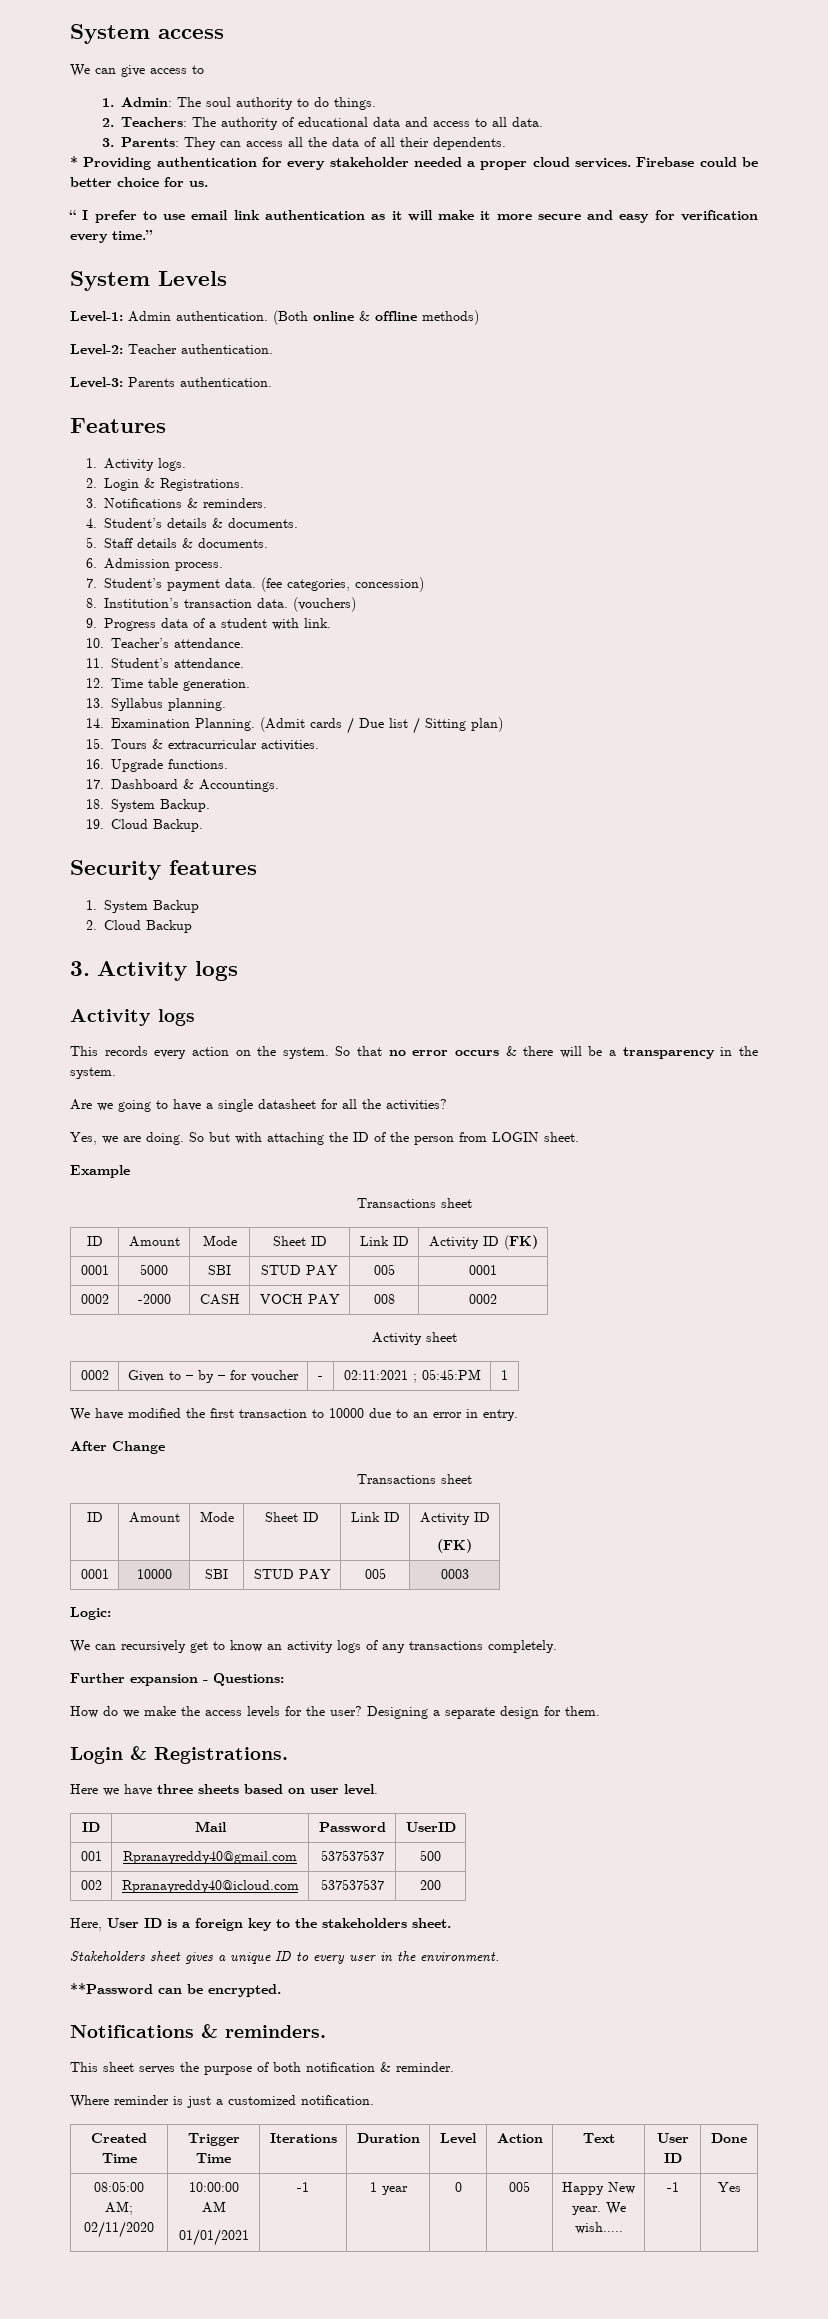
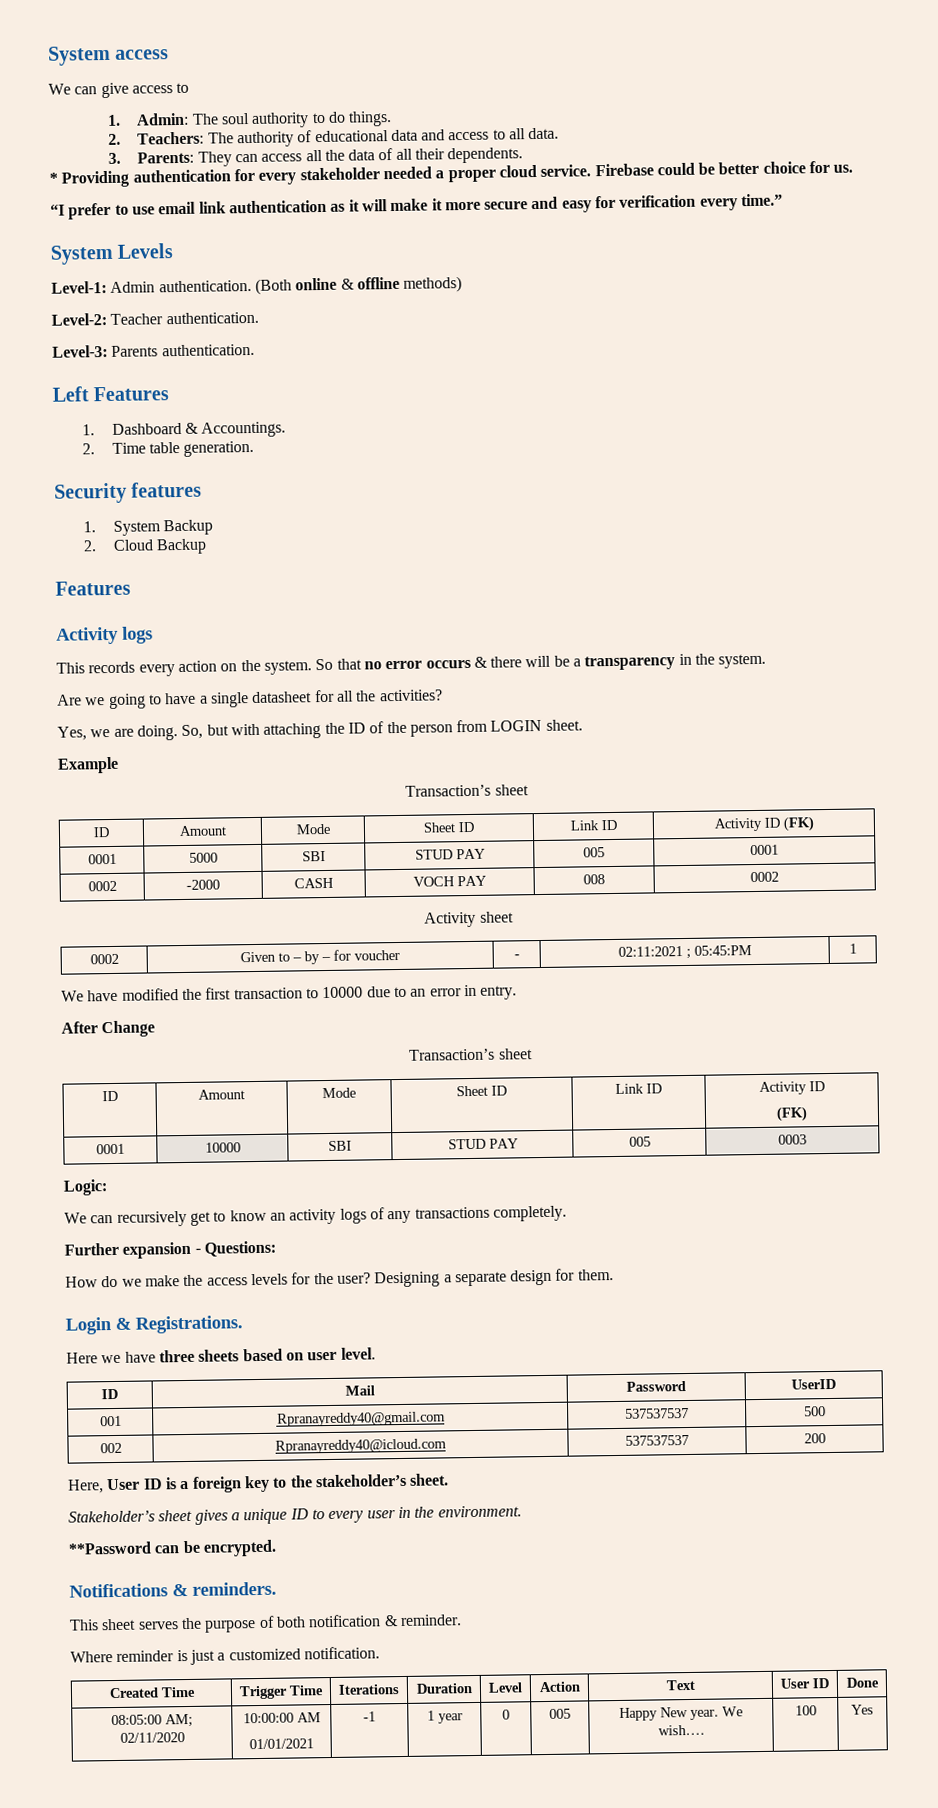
- * Providing authentication for every stakeholder needed a proper cloud services.
+ * Providing authentication for every stakeholder needed a proper cloud service.
- “ I prefer to use email link authentication as it will make it more secure and easy for verification every time.”
+ “I prefer to use email link authentication as it will make it more secure and easy for verification every time.”
- Features
+ Left Features
- 1. Activity logs.
- 2. Login & Registrations.
- 3. Notifications & reminders.
- 4. Student’s details & documents.
- 5. Staff details & documents.
- 6. Admission process.
- 7. Student’s payment data. (fee categories, concession)
- 8. Institution’s transaction data. (vouchers)
- 9. Progress data of a student with link.
- 10. Teacher’s attendance.
- 11. Student’s attendance.
- 12. Time table generation.
- 13. Syllabus planning.
- 14. Examination Planning. (Admit cards / Due list / Sitting plan)
- 15. Tours & extracurricular activities.
- 16. Upgrade functions.
- 17. Dashboard & Accountings.
- 18. System Backup.
- 19. Cloud Backup.
+ 1. Dashboard & Accountings.
+ 2. Time table generation.
  2. Cloud Backup
- 3. Activity logs
+ Features
- So but with attaching the ID of the person from LOGIN sheet.
+ So, but with attaching the ID of the person from LOGIN sheet.
  Example
- Transactions sheet
+ Transaction’s sheet
  After Change
- Transactions sheet
+ Transaction’s sheet
- Here, User ID is a foreign key to the stakeholders sheet.
- Stakeholders sheet gives a unique ID to every user in the environment.
+ Here, User ID is a foreign key to the stakeholder’s sheet.
+ Stakeholder’s sheet gives a unique ID to every user in the environment.
  08:05:00 AM; 02/11/2020 | 10:00:00 AM
- 01/01/2021 | -1 | 1 year | 0 | 005 | Happy New year. We wish….. | -1 | Yes
+ 01/01/2021 | -1 | 1 year | 0 | 005 | Happy New year. We wish…. | 100 | Yes

